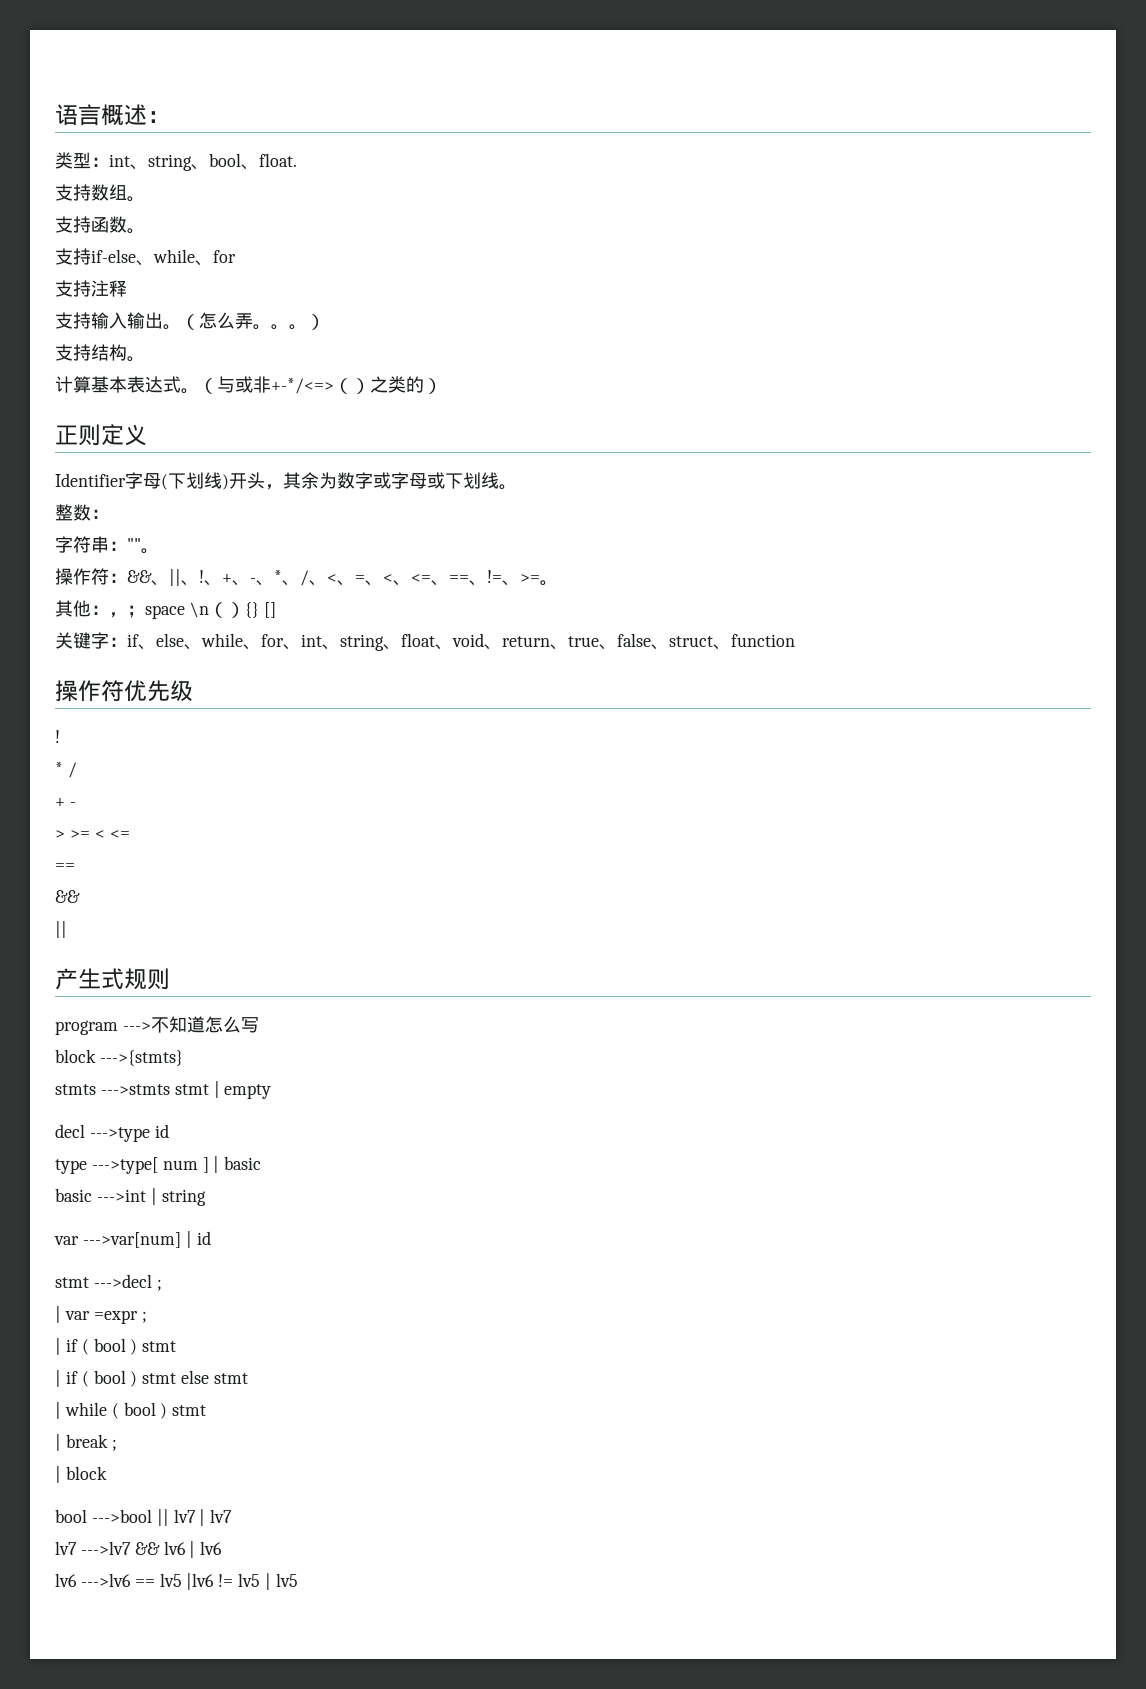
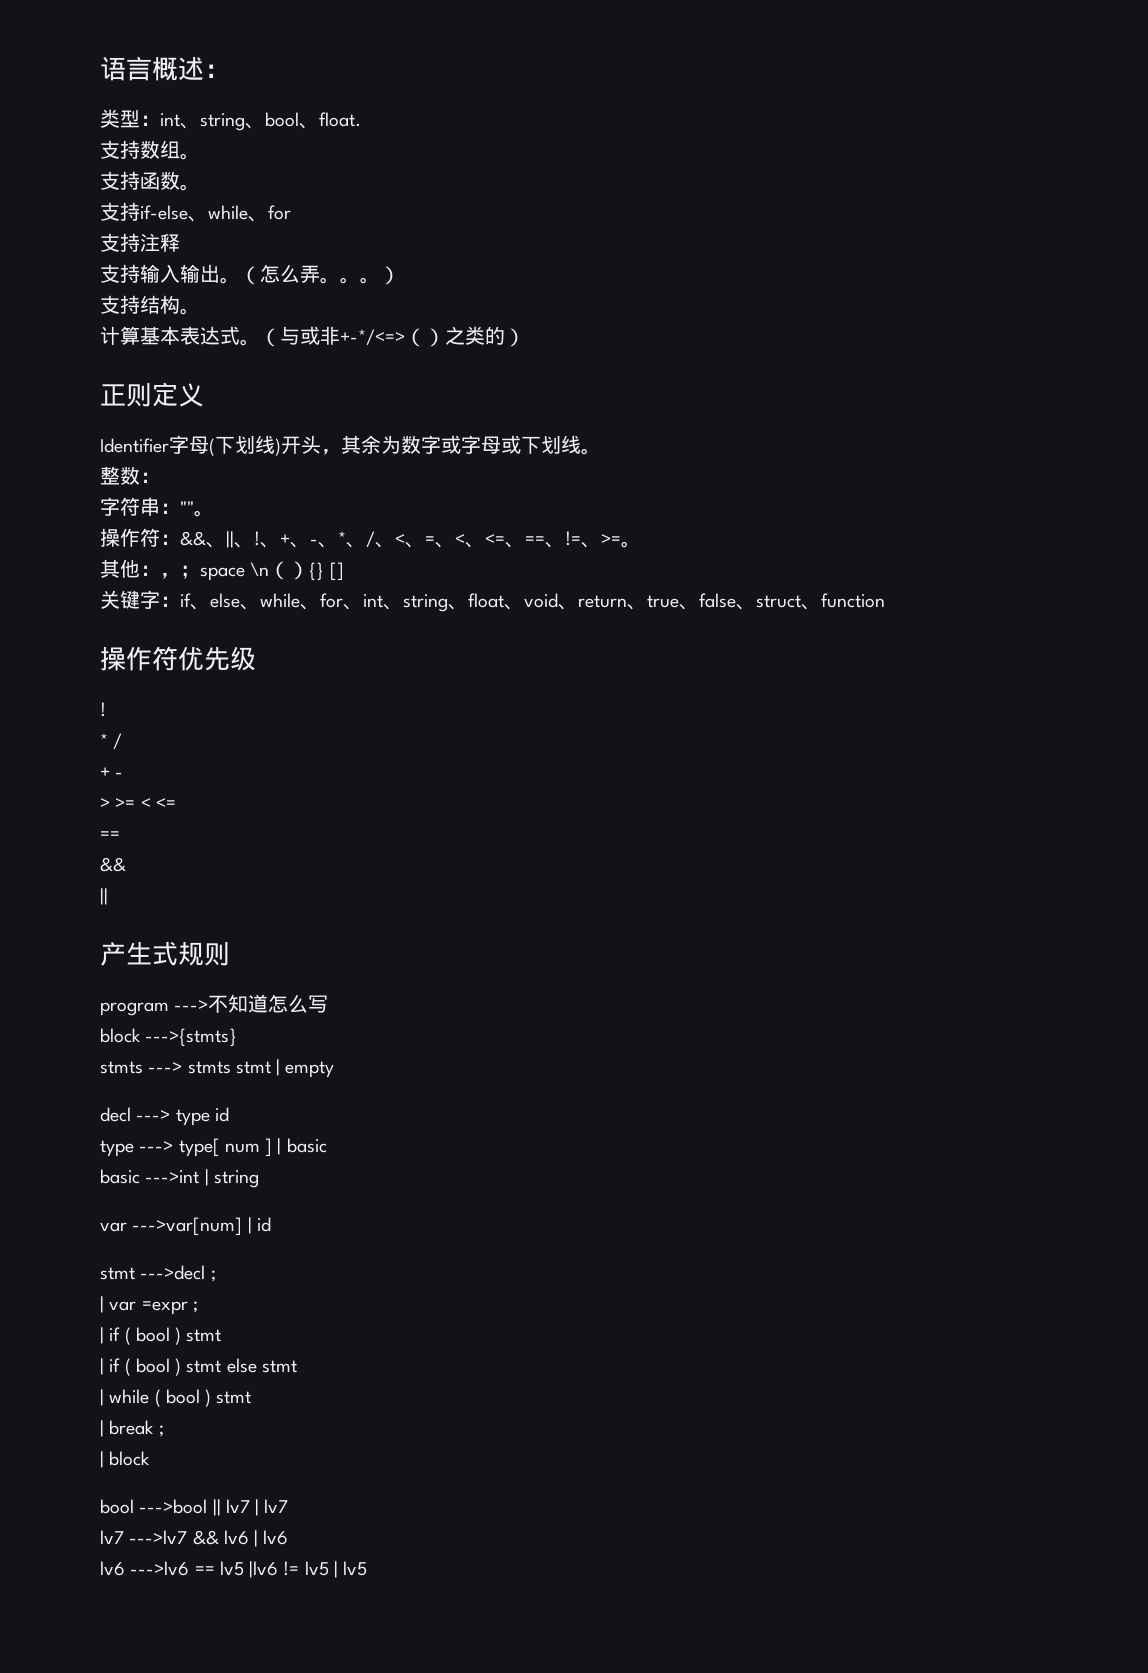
- stmts --->stmts stmt | empty
+ stmts ---> stmts stmt | empty
- decl --->type id
+ decl ---> type id
- type --->type[ num ] | basic
+ type ---> type[ num ] | basic

